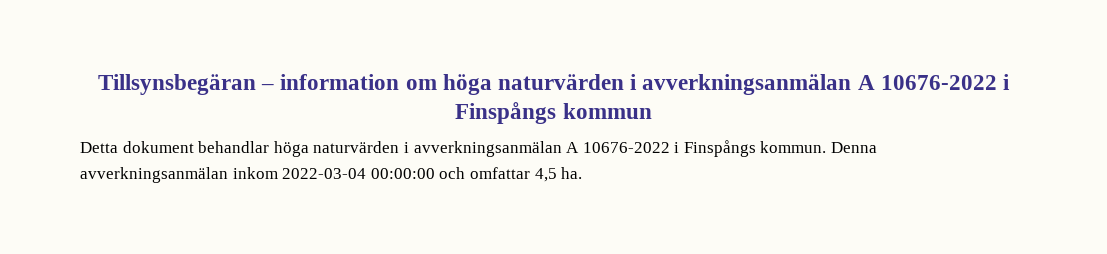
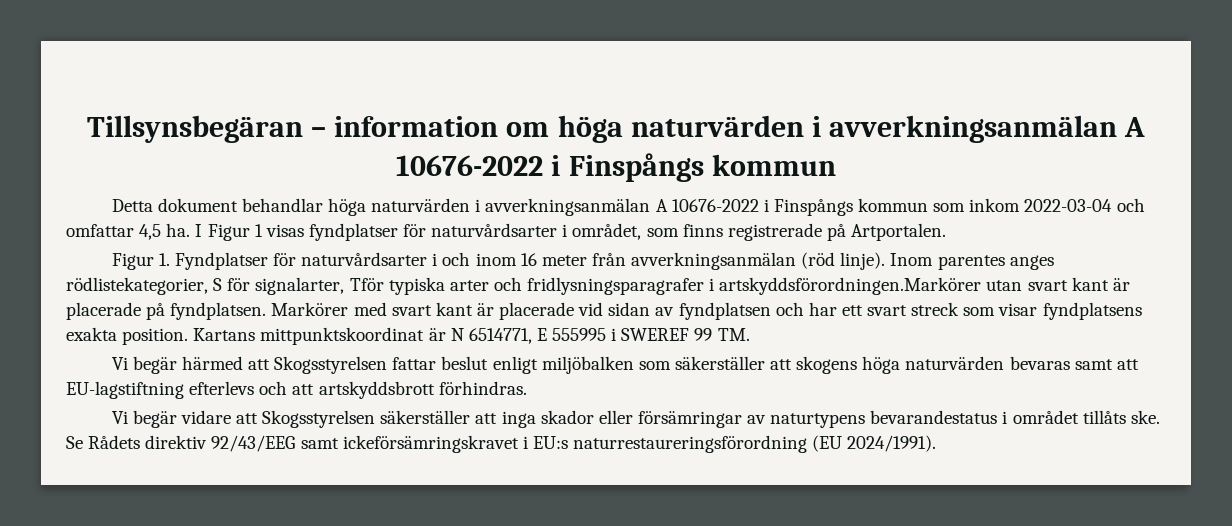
- Detta dokument behandlar höga naturvärden i avverkningsanmälan A 10676-2022 i Finspångs kommun. Denna avverkningsanmälan inkom 2022-03-04 00:00:00 och omfattar 4,5 ha.
+ Detta dokument behandlar höga naturvärden i avverkningsanmälan A 10676-2022 i Finspångs kommun som inkom 2022-03-04 och omfattar 4,5 ha.
+ I Figur 1 visas fyndplatser för naturvårdsarter i området, som finns registrerade på Artportalen.
+ Figur 1. Fyndplatser för naturvårdsarter i och inom 16 meter från avverkningsanmälan (röd linje). Inom parentes anges rödlistekategorier, S för signalarter, Tför typiska arter och fridlysningsparagrafer i artskyddsförordningen.Markörer utan svart kant är placerade på fyndplatsen. Markörer med svart kant är placerade vid sidan av fyndplatsen och har ett svart streck som visar fyndplatsens exakta position. Kartans mittpunktskoordinat är N 6514771, E 555995 i SWEREF 99 TM.
+ Vi begär härmed att Skogsstyrelsen fattar beslut enligt miljöbalken som säkerställer att skogens höga naturvärden bevaras samt att EU-lagstiftning efterlevs och att artskyddsbrott förhindras.
+ Vi begär vidare att Skogsstyrelsen säkerställer att inga skador eller försämringar av naturtypens bevarandestatus i området tillåts ske. Se Rådets direktiv 92/43/EEG samt ickeförsämringskravet i EU:s naturrestaureringsförordning (EU 2024/1991).

